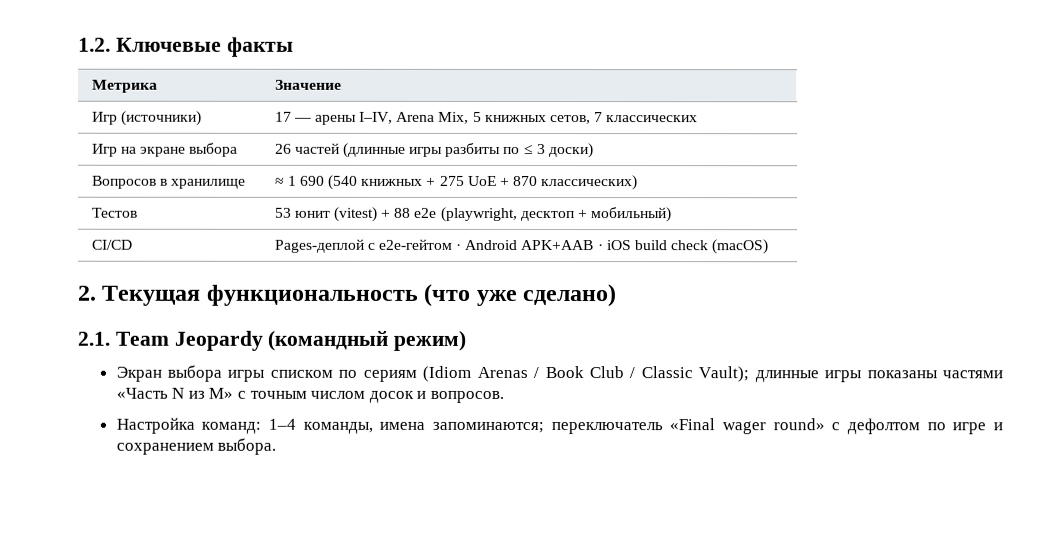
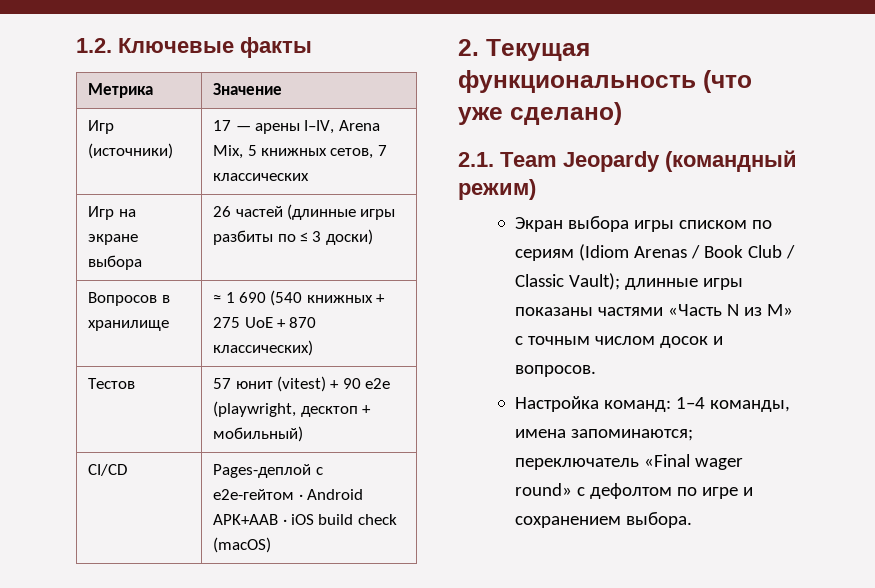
- Тестов | 53 юнит (vitest) + 88 e2e (playwright, десктоп + мобильный)
+ Тестов | 57 юнит (vitest) + 90 e2e (playwright, десктоп + мобильный)

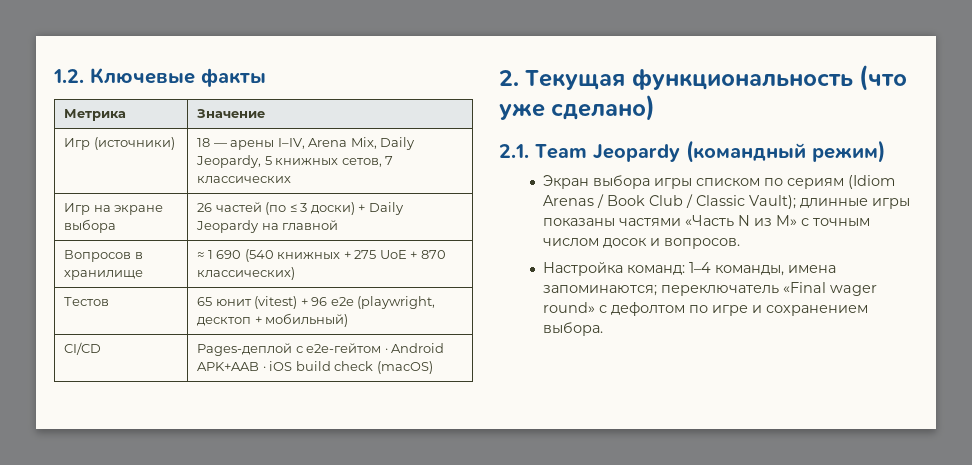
- Игр (источники) | 17 — арены I–IV, Arena Mix, 5 книжных сетов, 7 классических
+ Игр (источники) | 18 — арены I–IV, Arena Mix, Daily Jeopardy, 5 книжных сетов, 7 классических
- Игр на экране выбора | 26 частей (длинные игры разбиты по ≤ 3 доски)
+ Игр на экране выбора | 26 частей (по ≤ 3 доски) + Daily Jeopardy на главной
- Тестов | 57 юнит (vitest) + 90 e2e (playwright, десктоп + мобильный)
+ Тестов | 65 юнит (vitest) + 96 e2e (playwright, десктоп + мобильный)

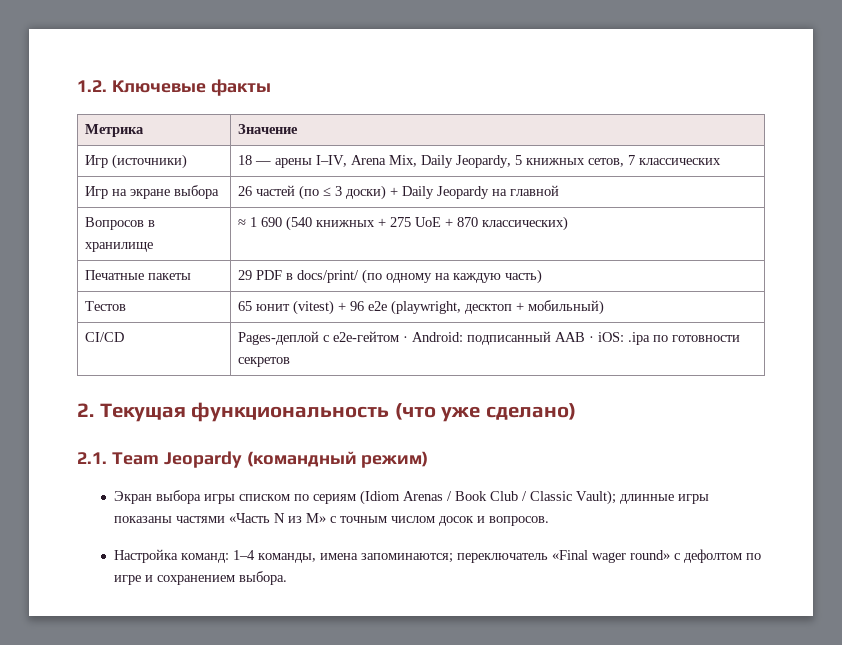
+ Печатные пакеты | 29 PDF в docs/print/ (по одному на каждую часть)
- CI/CD | Pages-деплой с e2e-гейтом · Android APK+AAB · iOS build check (macOS)
+ CI/CD | Pages-деплой с e2e-гейтом · Android: подписанный AAB · iOS: .ipa по готовности секретов

